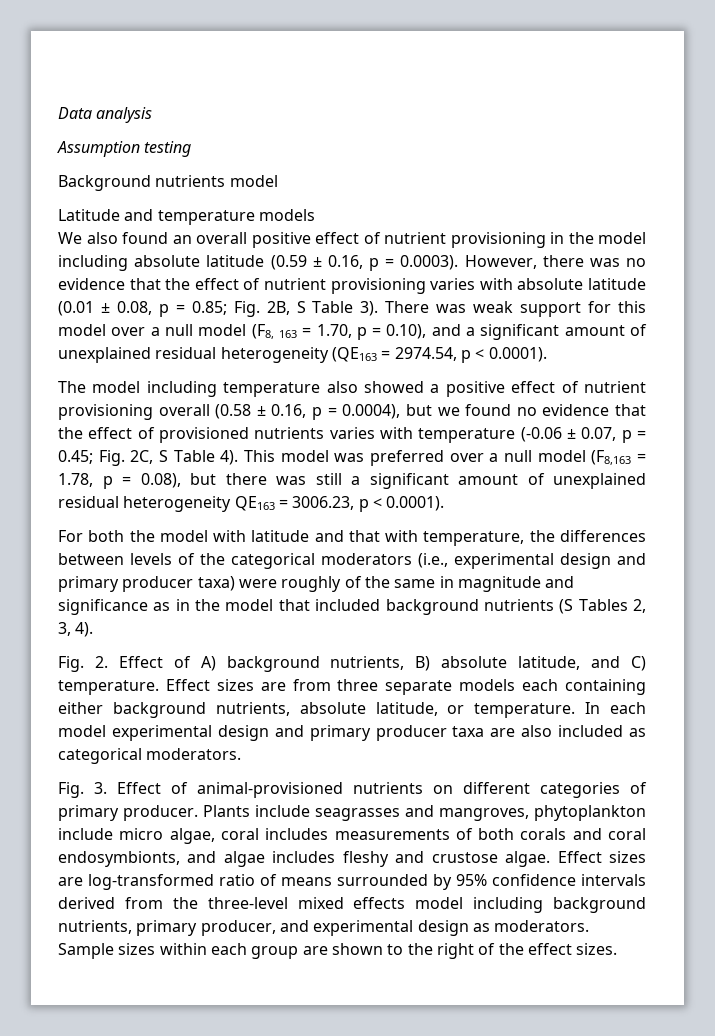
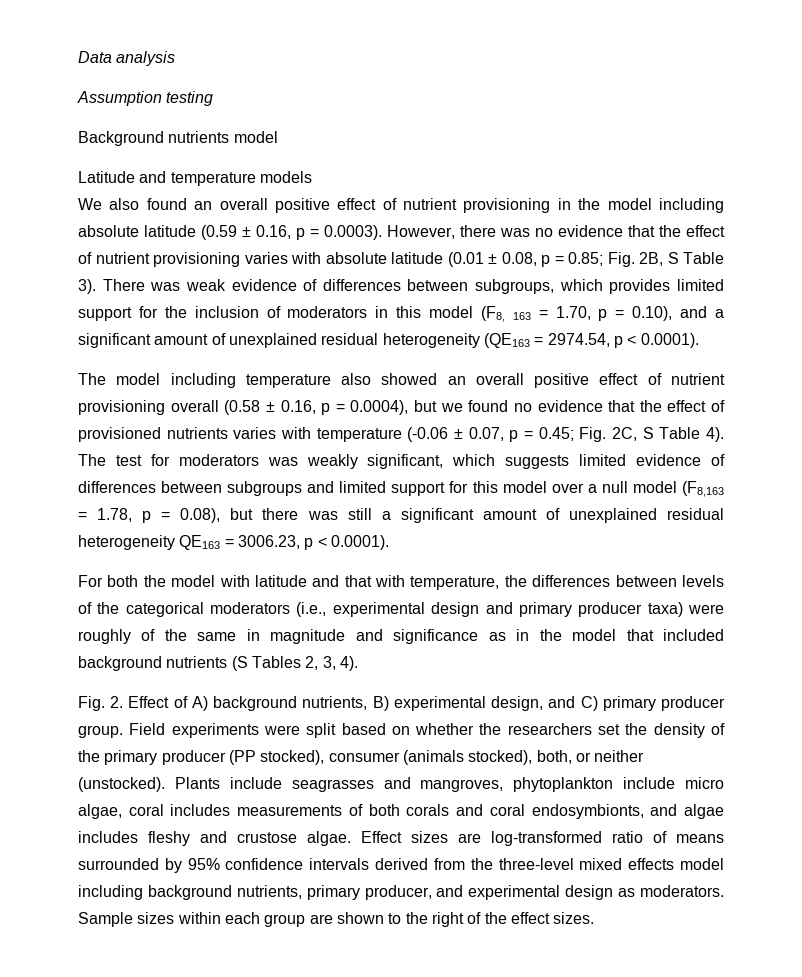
- There was weak support for this model over a null model (F8, 163 = 1.70, p = 0.10), and a significant amount of unexplained residual heterogeneity (QE163 = 2974.54, p < 0.0001).
+ There was weak evidence of differences between subgroups, which provides limited support for the inclusion of moderators in this model (F8, 163 = 1.70, p = 0.10), and a significant amount of unexplained residual heterogeneity (QE163 = 2974.54, p < 0.0001).
- The model including temperature also showed a positive effect of nutrient provisioning overall (0.58 ± 0.16, p = 0.0004), but we found no evidence that the effect of provisioned nutrients varies with temperature (-0.06 ± 0.07, p = 0.45; Fig. 2C, S Table 4).
+ The model including temperature also showed an overall positive effect of nutrient provisioning overall (0.58 ± 0.16, p = 0.0004), but we found no evidence that the effect of provisioned nutrients varies with temperature (-0.06 ± 0.07, p = 0.45; Fig. 2C, S Table 4).
- This model was preferred over a null model (F8,163 = 1.78, p = 0.08), but there was still a significant amount of unexplained residual heterogeneity QE163 = 3006.23, p < 0.0001).
+ The test for moderators was weakly significant, which suggests limited evidence of differences between subgroups and limited support for this model over a null model (F8,163 = 1.78, p = 0.08), but there was still a significant amount of unexplained residual heterogeneity QE163 = 3006.23, p < 0.0001).
- Fig. 2. Effect of A) background nutrients, B) absolute latitude, and C) temperature. Effect sizes are from three separate models each containing either background nutrients, absolute latitude, or temperature. In each model experimental design and primary producer taxa are also included as categorical moderators.
- Fig. 3. Effect of animal-provisioned nutrients on different categories of primary producer.
+ Fig. 2. Effect of A) background nutrients, B) experimental design, and C) primary producer group. Field experiments were split based on whether the researchers set the density of the primary producer (PP stocked), consumer (animals stocked), both, or neither (unstocked).

